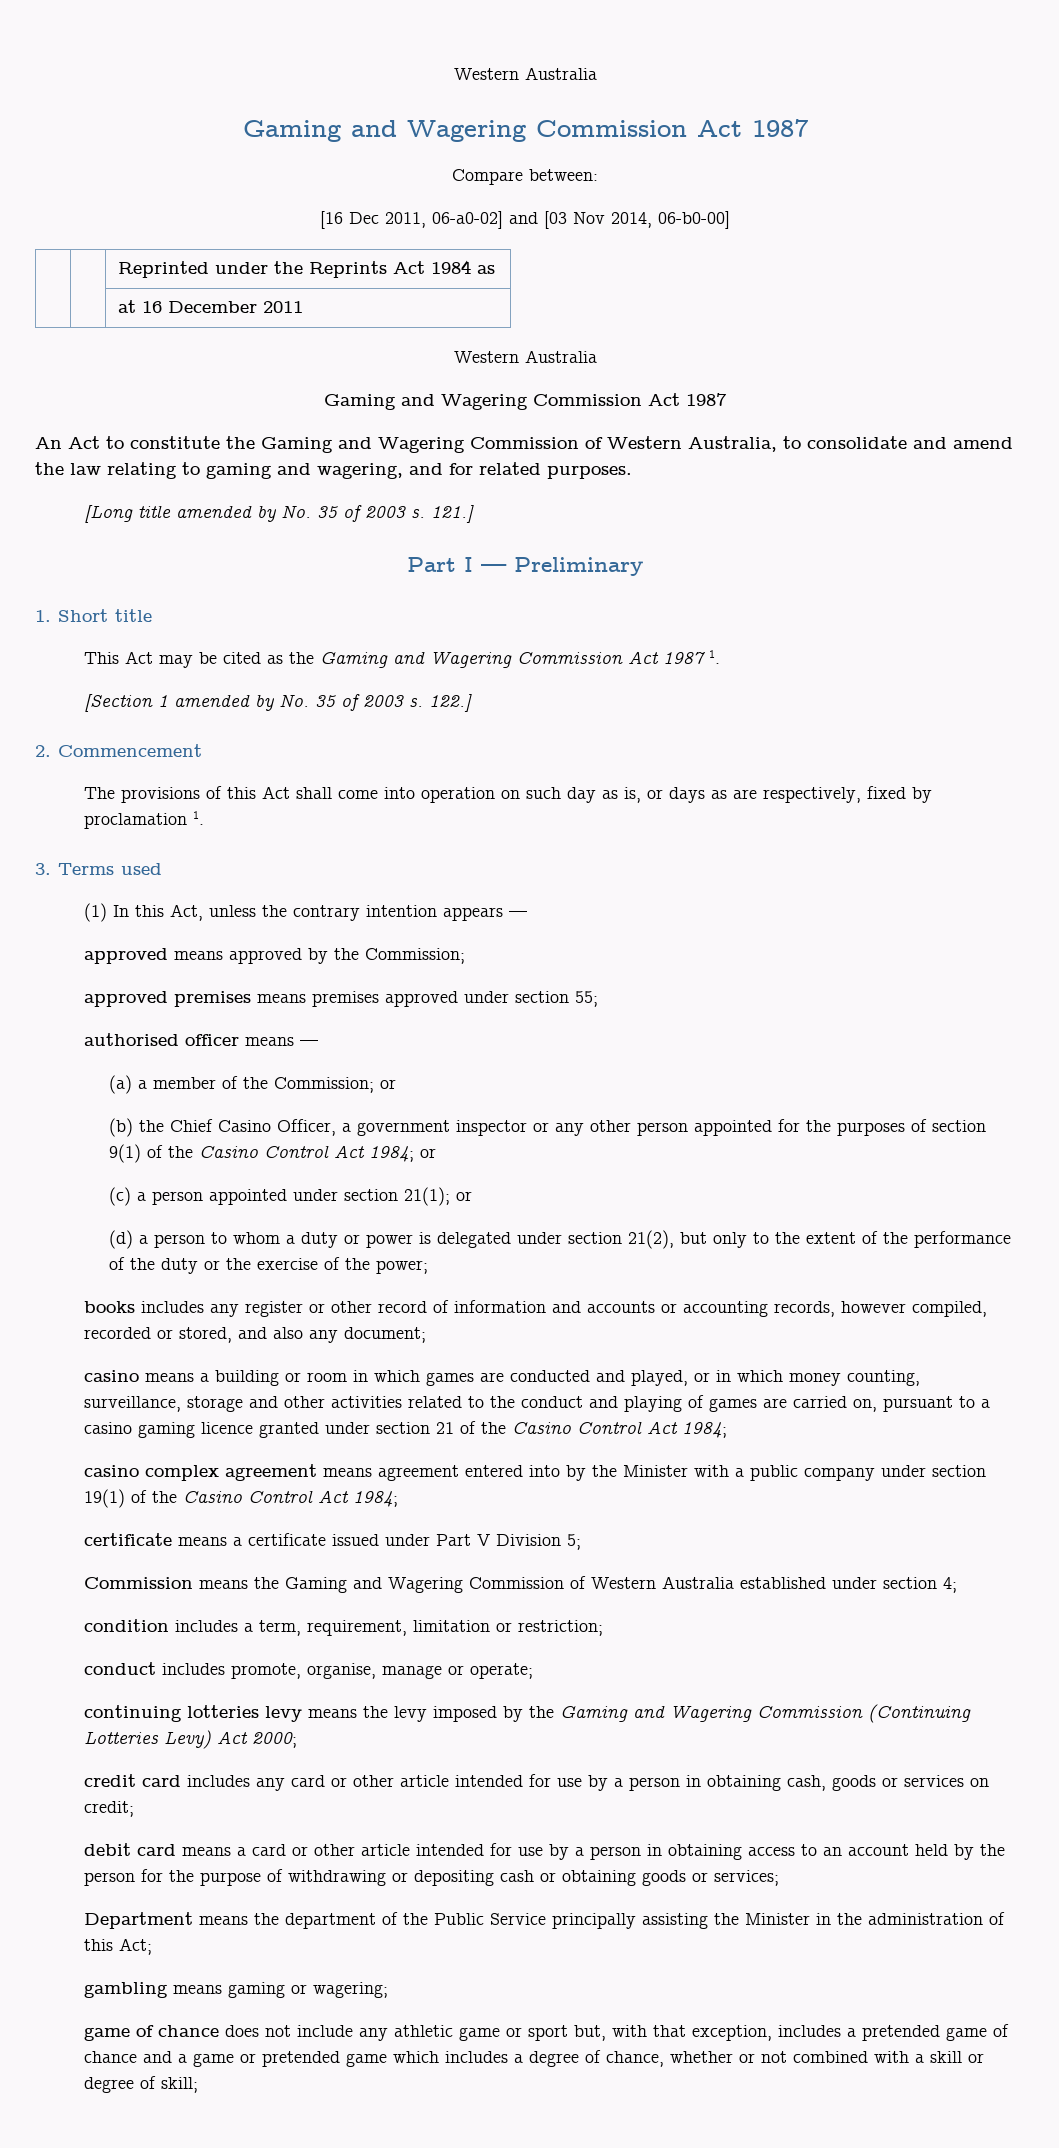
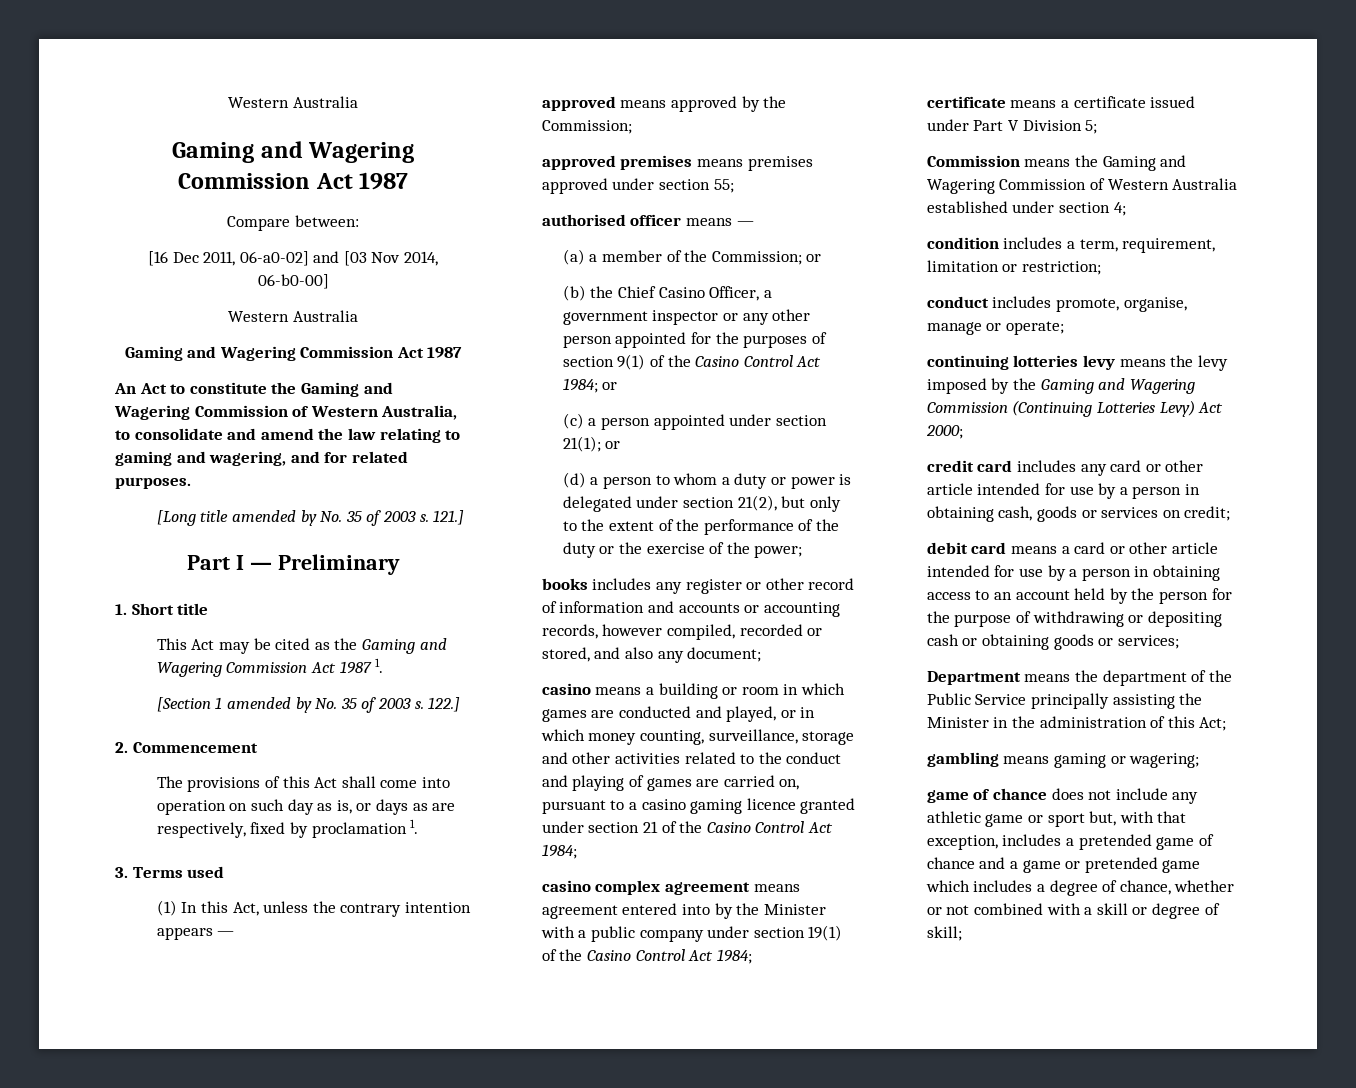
- | | Reprinted under the Reprints Act 1984 as
- | | at 16 December 2011

